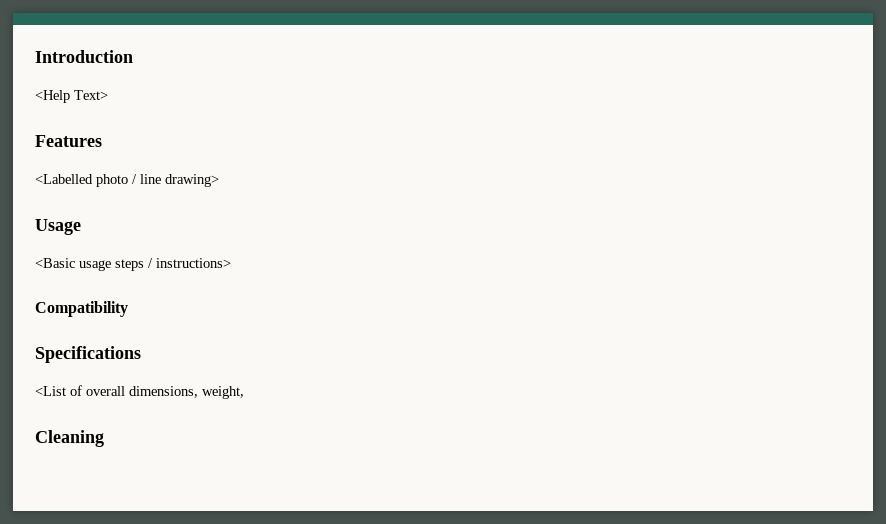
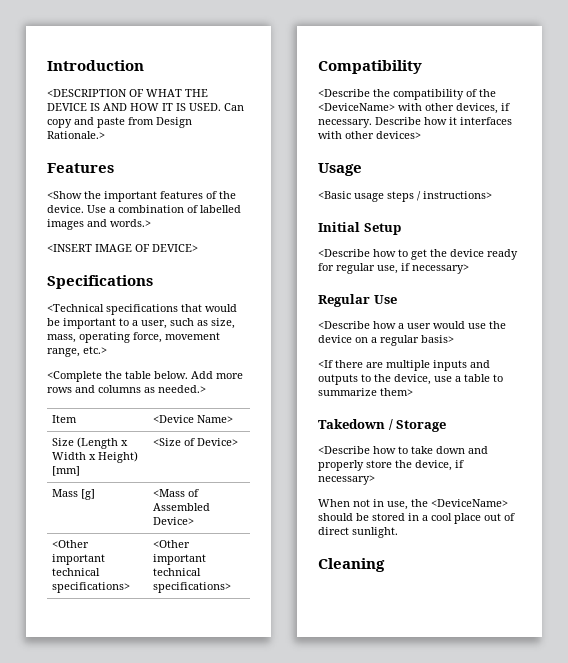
- <Help Text>
+ <DESCRIPTION OF WHAT THE DEVICE IS AND HOW IT IS USED. Can copy and paste from Design Rationale.>
  Features
- <Labelled photo / line drawing>
+ <Show the important features of the device. Use a combination of labelled images and words.>
+ <INSERT IMAGE OF DEVICE>
+ Specifications
+ <Technical specifications that would be important to a user, such as size, mass, operating force, movement range, etc.>
+ <Complete the table below. Add more rows and columns as needed.>
+ Item | <Device Name>
+ Size (Length x Width x Height) [mm] | <Size of Device>
+ Mass [g] | <Mass of Assembled Device>
+ <Other important technical specifications> | <Other important technical specifications>
+ Compatibility
+ <Describe the compatibility of the <DeviceName> with other devices, if necessary. Describe how it interfaces with other devices>
- Compatibility
- Specifications
- <List of overall dimensions, weight,
+ Initial Setup
+ <Describe how to get the device ready for regular use, if necessary>
+ Regular Use
+ <Describe how a user would use the device on a regular basis>
+ <If there are multiple inputs and outputs to the device, use a table to summarize them>
+ Takedown / Storage
+ <Describe how to take down and properly store the device, if necessary>
+ When not in use, the <DeviceName> should be stored in a cool place out of direct sunlight.

